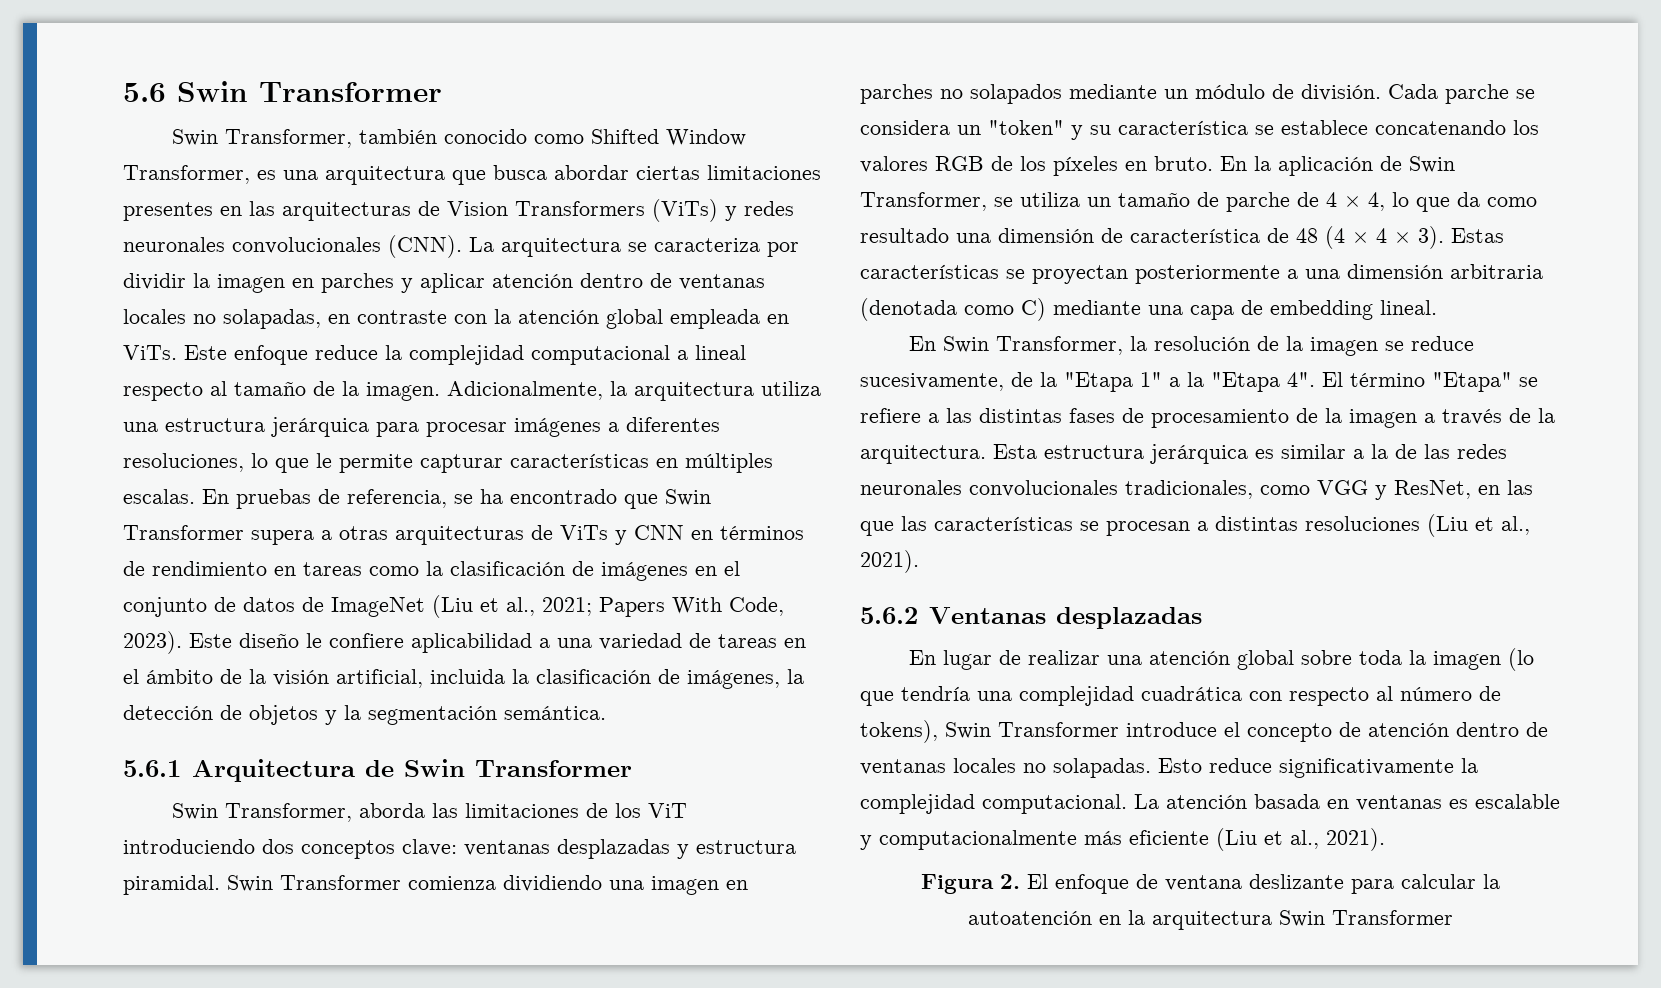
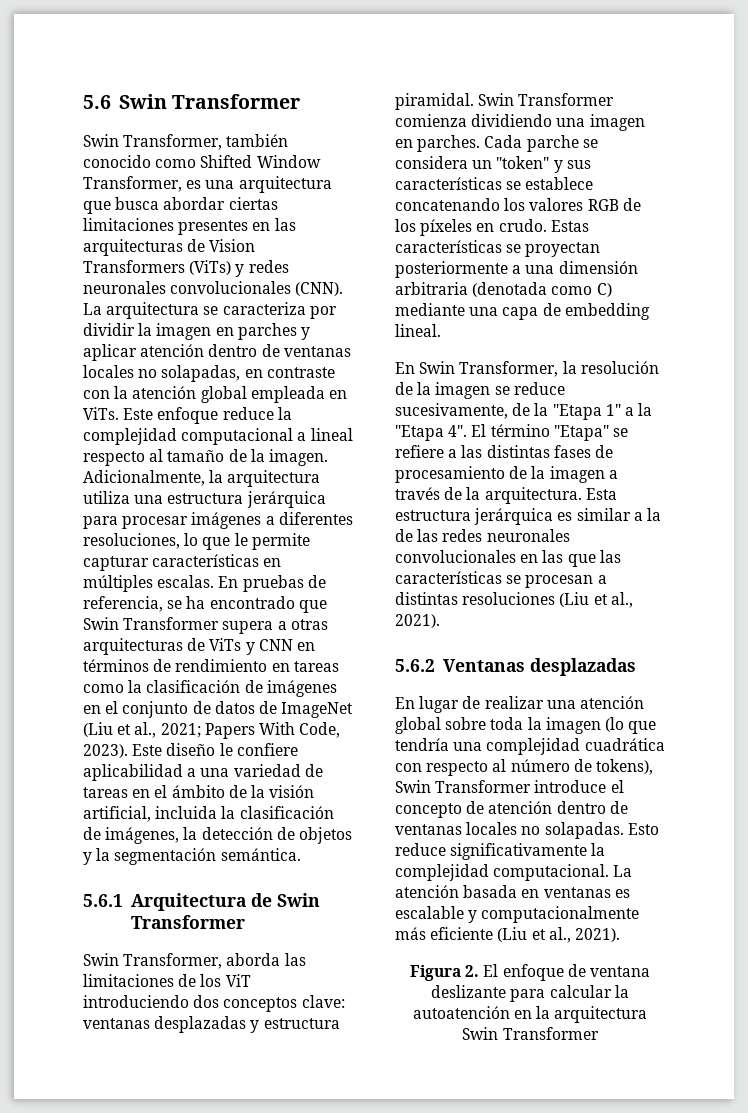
- Swin Transformer comienza dividiendo una imagen en parches no solapados mediante un módulo de división.
+ Swin Transformer comienza dividiendo una imagen en parches.
- Cada parche se considera un "token" y su característica se establece concatenando los valores RGB de los píxeles en bruto. En la aplicación de Swin Transformer, se utiliza un tamaño de parche de 4 × 4, lo que da como resultado una dimensión de característica de 48 (4 × 4 × 3).
+ Cada parche se considera un "token" y sus características se establece concatenando los valores RGB de los píxeles en crudo.
- Esta estructura jerárquica es similar a la de las redes neuronales convolucionales tradicionales, como VGG y ResNet, en las que las características se procesan a distintas resoluciones (Liu et al., 2021).
+ Esta estructura jerárquica es similar a la de las redes neuronales convolucionales en las que las características se procesan a distintas resoluciones (Liu et al., 2021).

